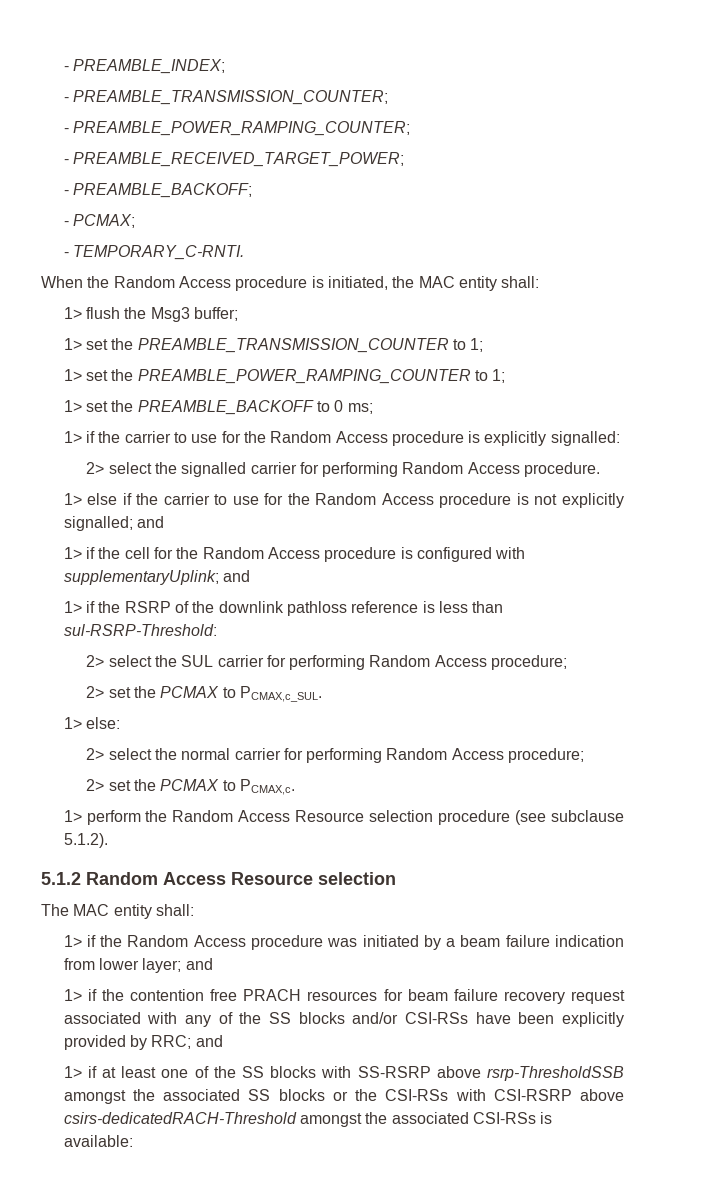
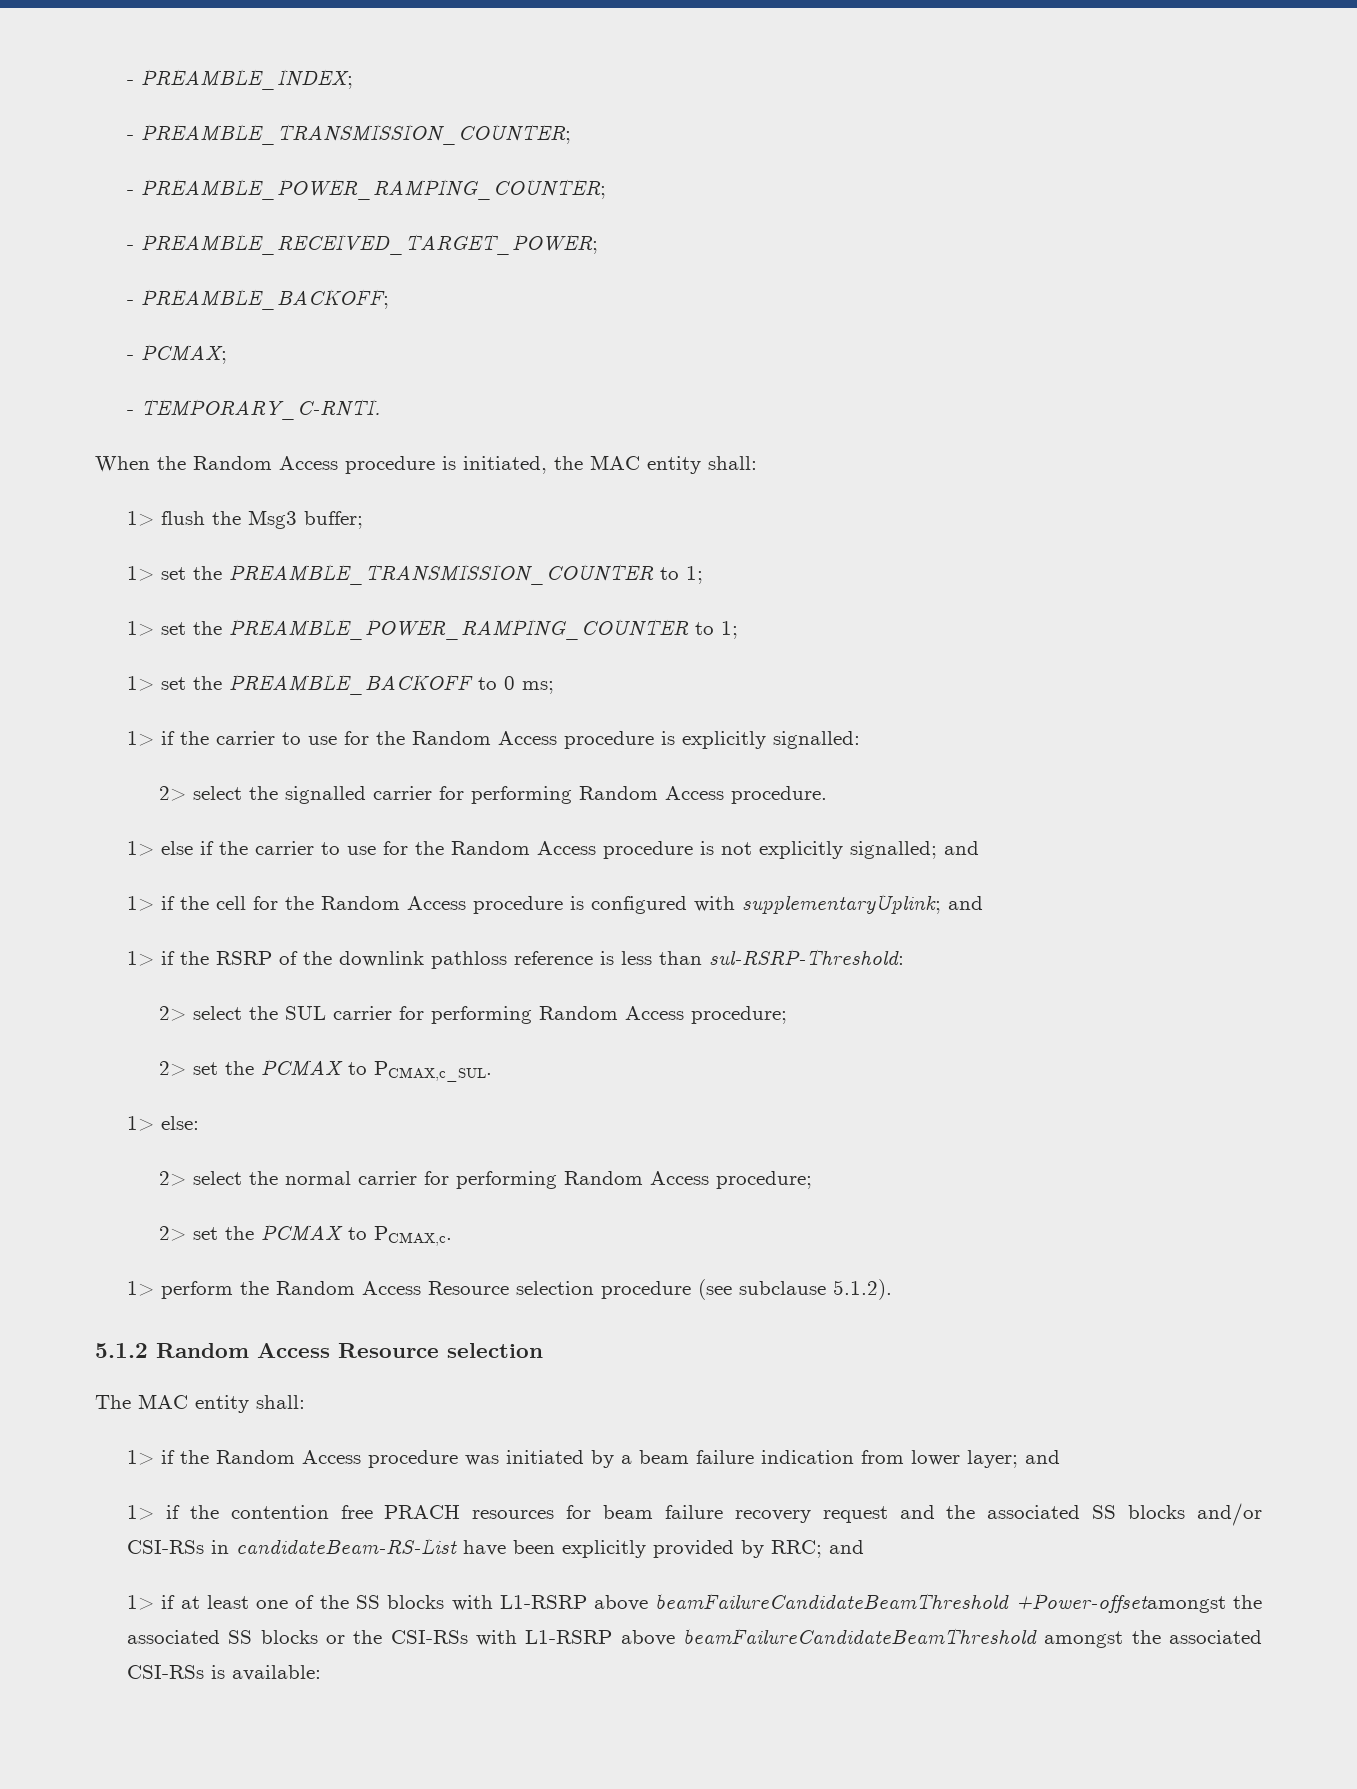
- 1> if the contention free PRACH resources for beam failure recovery request associated with any of the SS blocks and/or CSI-RSs have been explicitly provided by RRC; and
+ 1> if the contention free PRACH resources for beam failure recovery request and the associated SS blocks and/or CSI-RSs in candidateBeam-RS-List have been explicitly provided by RRC; and
- 1> if at least one of the SS blocks with SS-RSRP above rsrp-ThresholdSSB amongst the associated SS blocks or the CSI-RSs with CSI-RSRP above csirs-dedicatedRACH-Threshold amongst the associated CSI-RSs is available:
+ 1> if at least one of the SS blocks with L1-RSRP above beamFailureCandidateBeamThreshold +Power-offsetamongst the associated SS blocks or the CSI-RSs with L1-RSRP above beamFailureCandidateBeamThreshold amongst the associated CSI-RSs is available:

